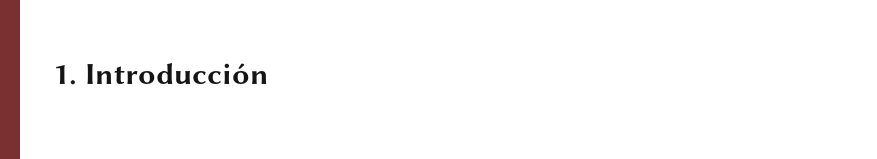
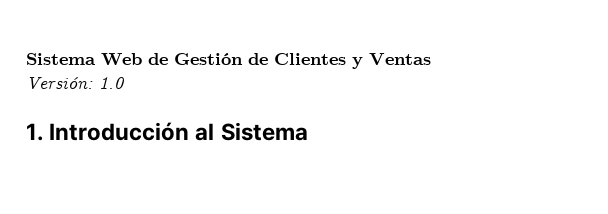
- 1. Introducción
+ Sistema Web de Gestión de Clientes y Ventas
+ Versión: 1.0
+ 1. Introducción al Sistema

